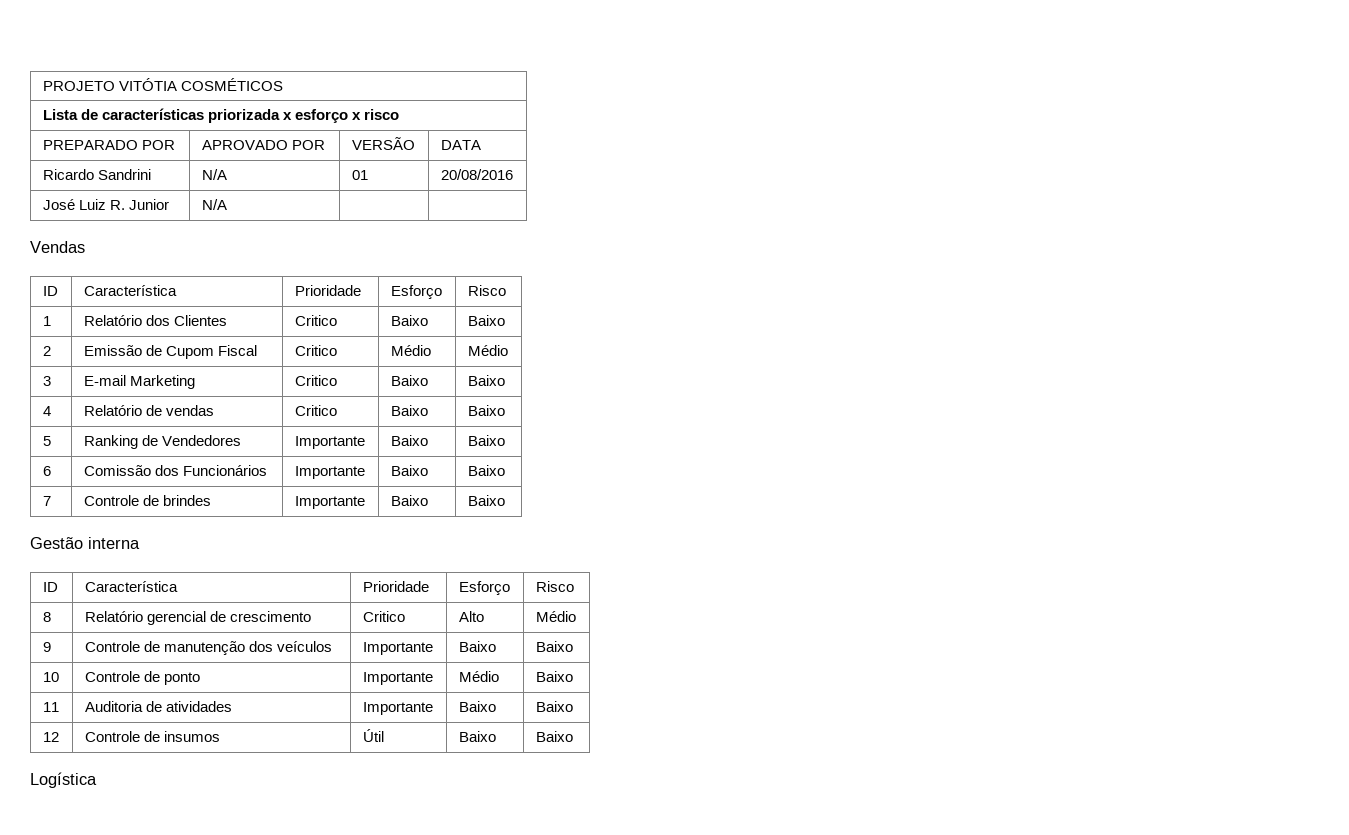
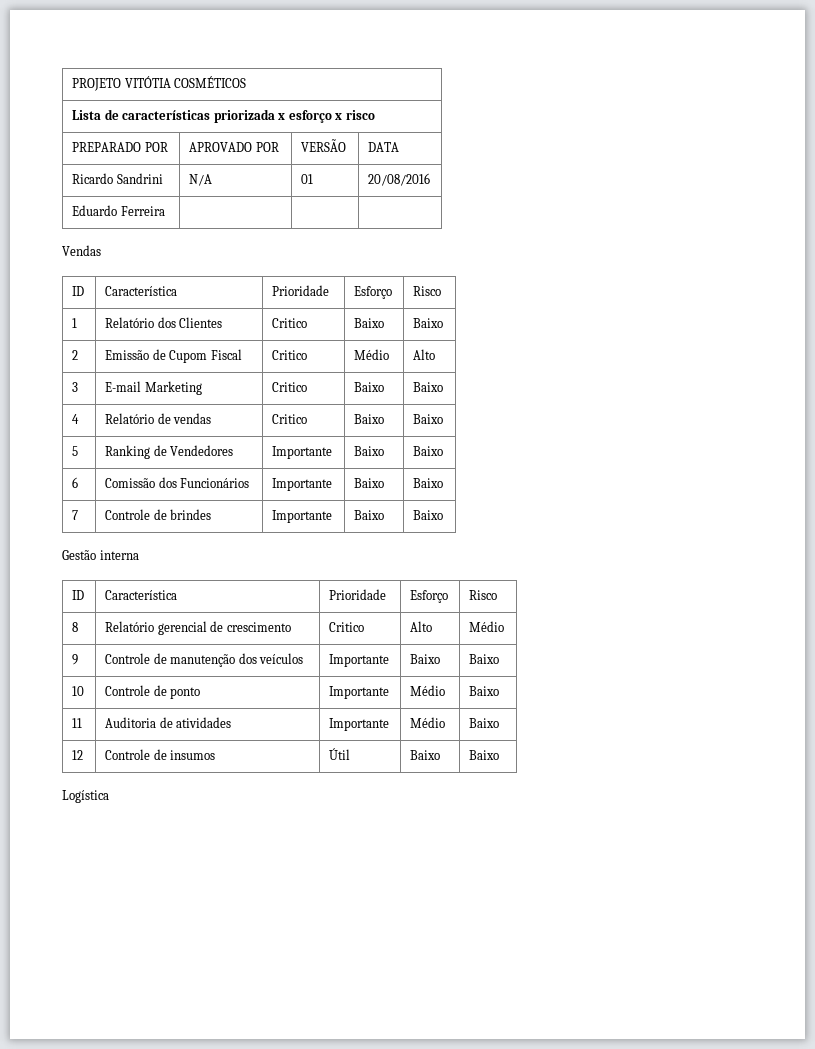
- José Luiz R. Junior | N/A | |
+ Eduardo Ferreira | | |
- 2 | Emissão de Cupom Fiscal | Critico | Médio | Médio
+ 2 | Emissão de Cupom Fiscal | Critico | Médio | Alto
- 11 | Auditoria de atividades | Importante | Baixo | Baixo
+ 11 | Auditoria de atividades | Importante | Médio | Baixo

